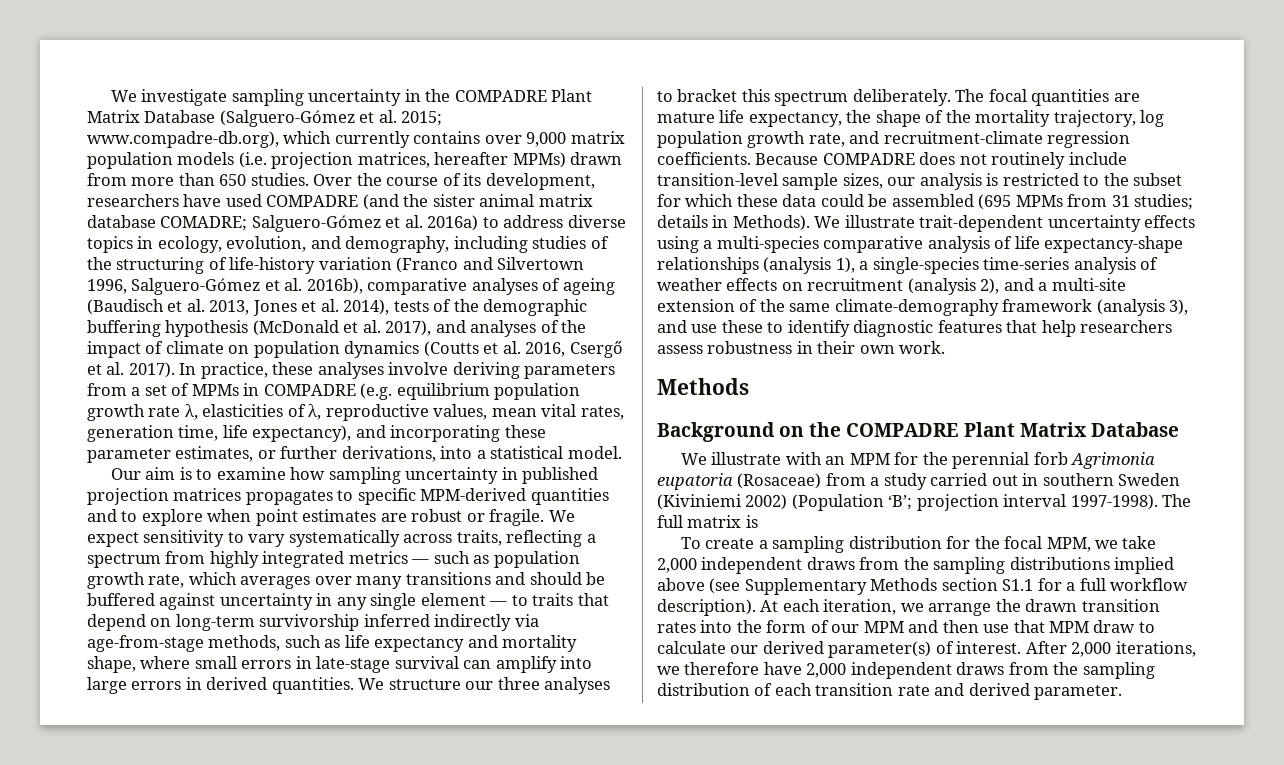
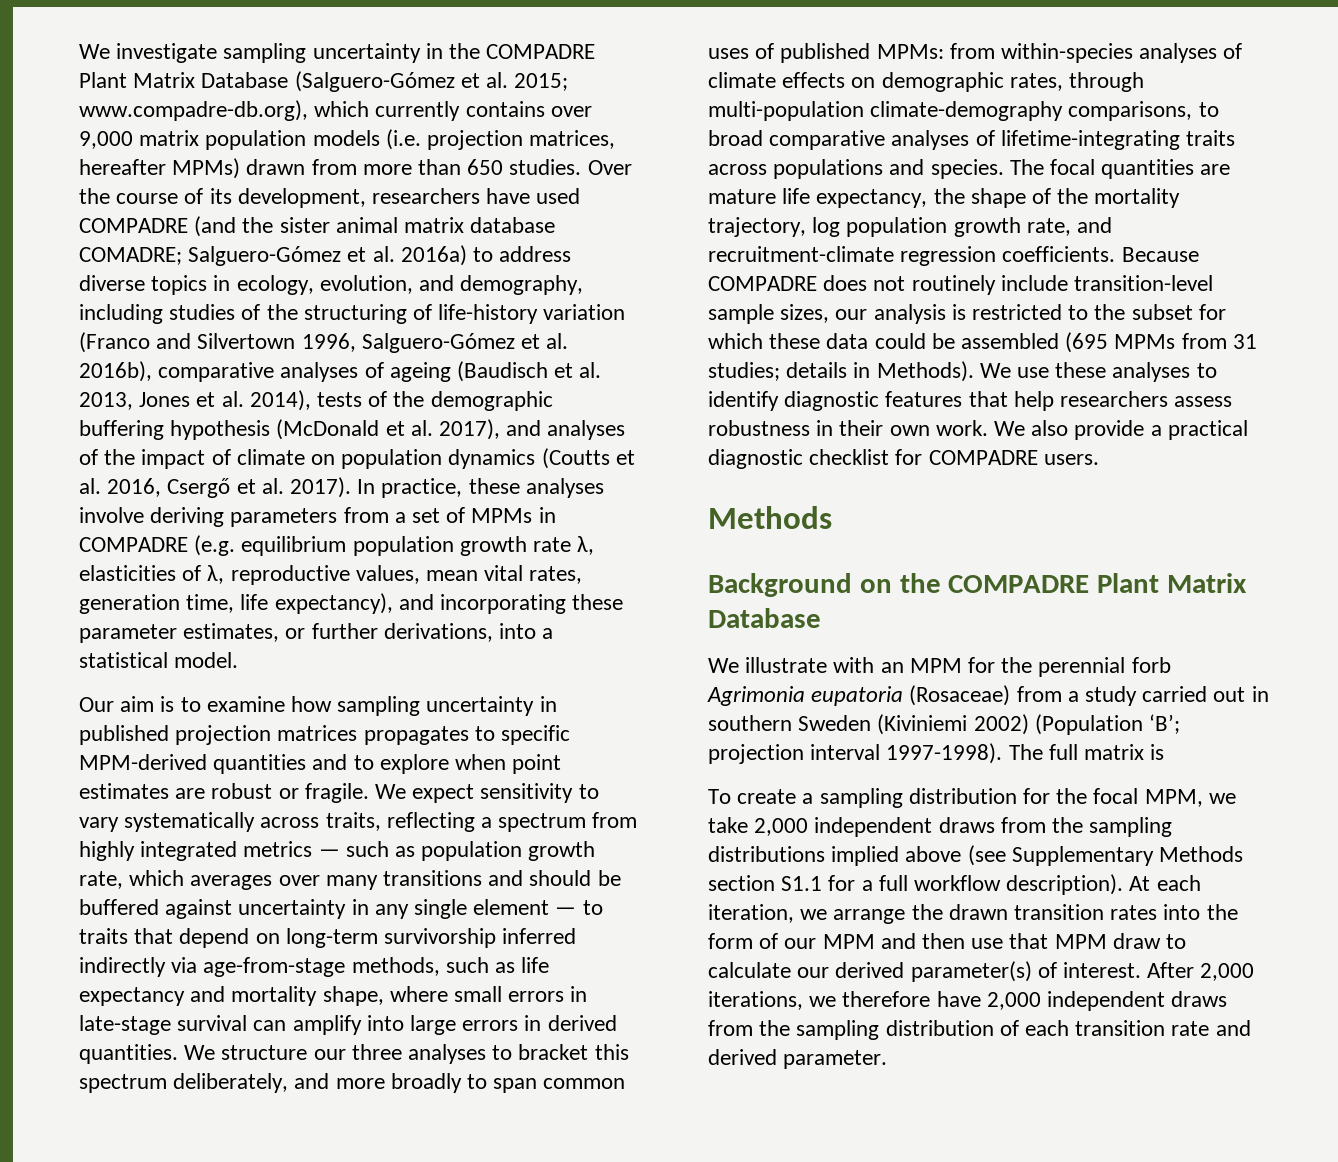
- We structure our three analyses to bracket this spectrum deliberately.
+ We structure our three analyses to bracket this spectrum deliberately, and more broadly to span common uses of published MPMs: from within-species analyses of climate effects on demographic rates, through multi-population climate-demography comparisons, to broad comparative analyses of lifetime-integrating traits across populations and species.
- We illustrate trait-dependent uncertainty effects using a multi-species comparative analysis of life expectancy-shape relationships (analysis 1), a single-species time-series analysis of weather effects on recruitment (analysis 2), and a multi-site extension of the same climate-demography framework (analysis 3), and use these to identify diagnostic features that help researchers assess robustness in their own work.
+ We use these analyses to identify diagnostic features that help researchers assess robustness in their own work. We also provide a practical diagnostic checklist for COMPADRE users.

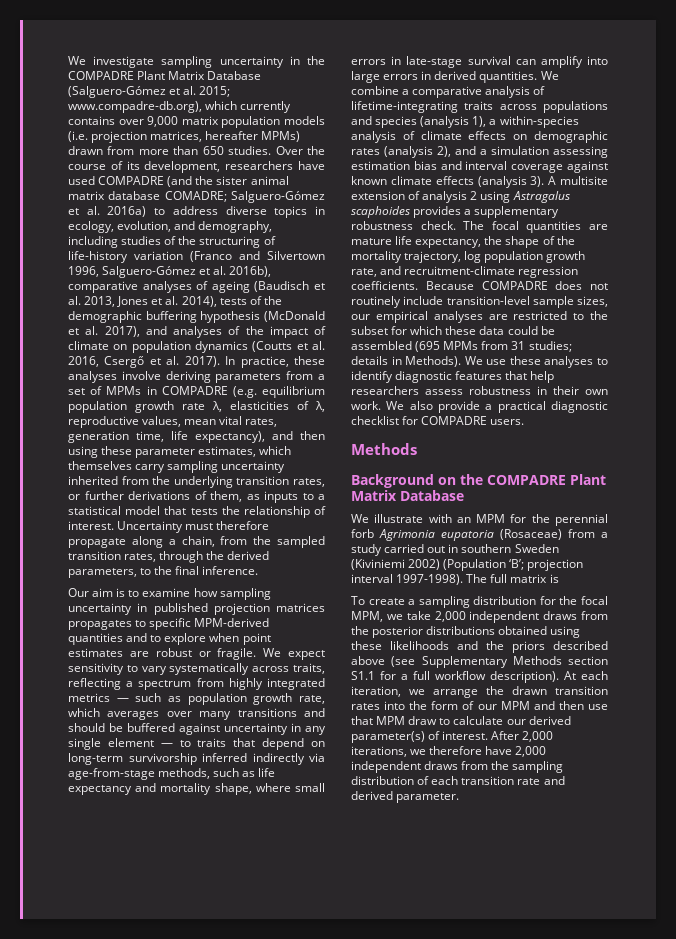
- In practice, these analyses involve deriving parameters from a set of MPMs in COMPADRE (e.g. equilibrium population growth rate λ, elasticities of λ, reproductive values, mean vital rates, generation time, life expectancy), and incorporating these parameter estimates, or further derivations, into a statistical model.
+ In practice, these analyses involve deriving parameters from a set of MPMs in COMPADRE (e.g. equilibrium population growth rate λ, elasticities of λ, reproductive values, mean vital rates, generation time, life expectancy), and then using these parameter estimates, which themselves carry sampling uncertainty inherited from the underlying transition rates, or further derivations of them, as inputs to a statistical model that tests the relationship of interest. Uncertainty must therefore propagate along a chain, from the sampled transition rates, through the derived parameters, to the final inference.
- We structure our three analyses to bracket this spectrum deliberately, and more broadly to span common uses of published MPMs: from within-species analyses of climate effects on demographic rates, through multi-population climate-demography comparisons, to broad comparative analyses of lifetime-integrating traits across populations and species.
+ We combine a comparative analysis of lifetime-integrating traits across populations and species (analysis 1), a within-species analysis of climate effects on demographic rates (analysis 2), and a simulation assessing estimation bias and interval coverage against known climate effects (analysis 3). A multisite extension of analysis 2 using Astragalus scaphoides provides a supplementary robustness check.
- Because COMPADRE does not routinely include transition-level sample sizes, our analysis is restricted to the subset for which these data could be assembled (695 MPMs from 31 studies; details in Methods).
+ Because COMPADRE does not routinely include transition-level sample sizes, our empirical analyses are restricted to the subset for which these data could be assembled (695 MPMs from 31 studies; details in Methods).
- To create a sampling distribution for the focal MPM, we take 2,000 independent draws from the sampling distributions implied above (see Supplementary Methods section S1.1 for a full workflow description).
+ To create a sampling distribution for the focal MPM, we take 2,000 independent draws from the posterior distributions obtained using these likelihoods and the priors described above (see Supplementary Methods section S1.1 for a full workflow description).

